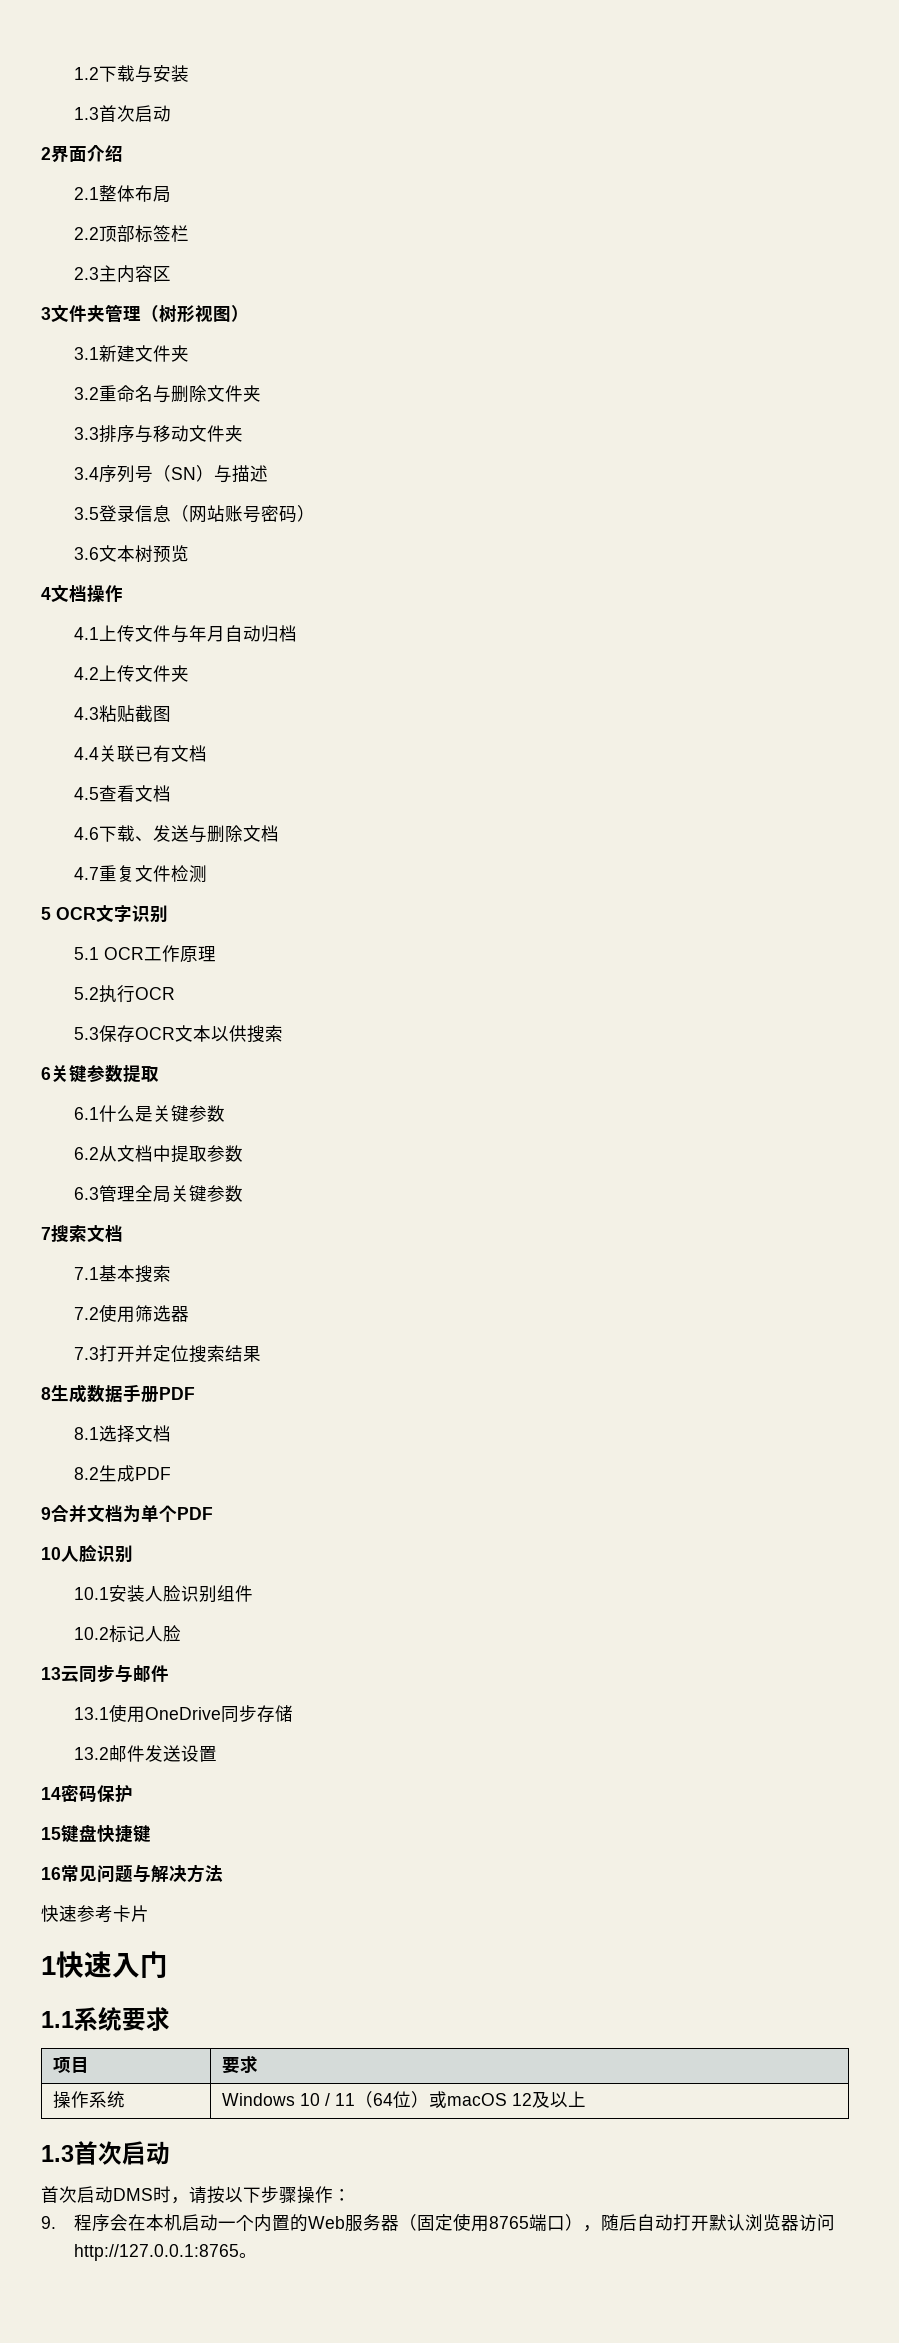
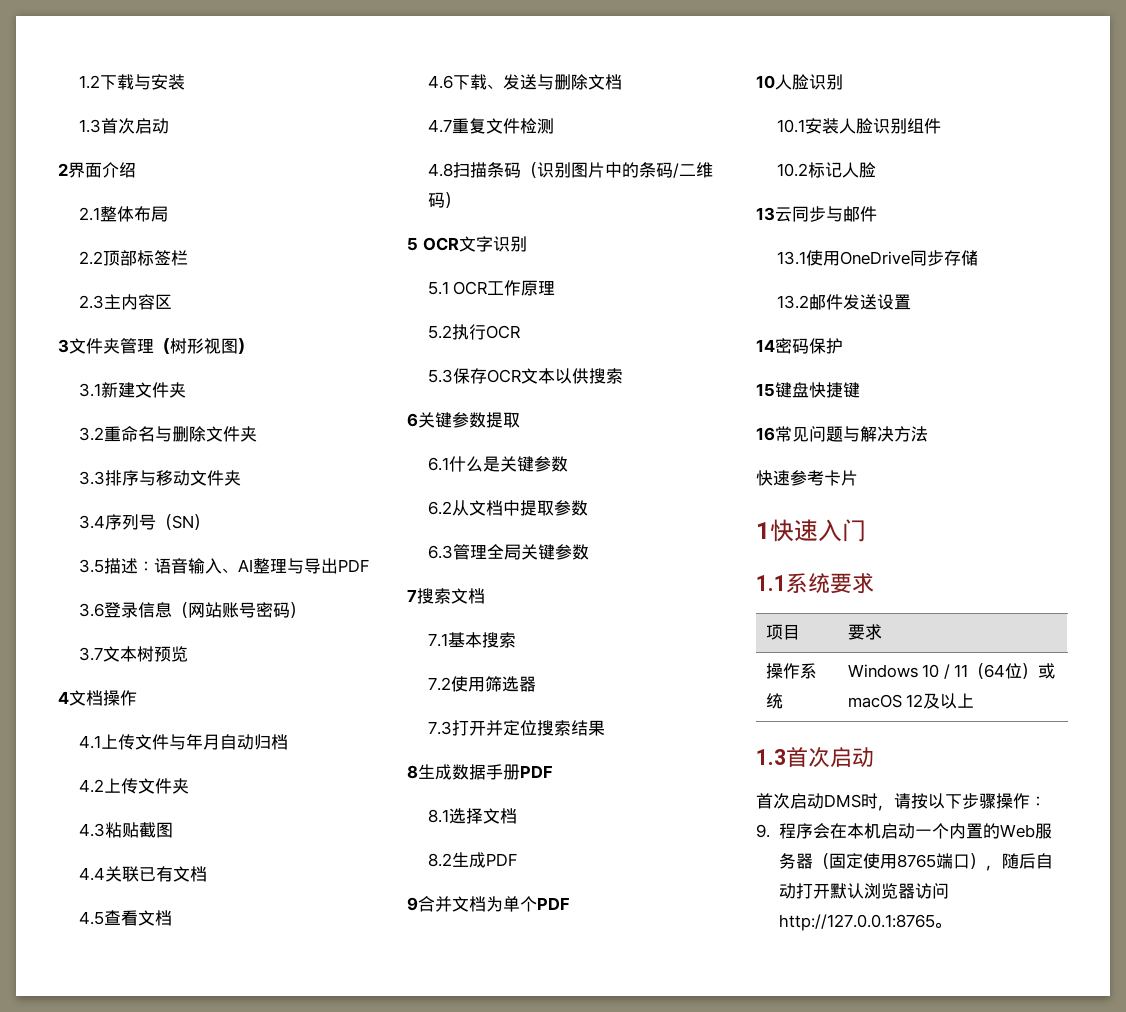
- 3.4序列号（SN）与描述
- 3.5登录信息（网站账号密码）
+ 3.4序列号（SN）
+ 3.5描述：语音输入、AI整理与导出PDF
+ 3.6登录信息（网站账号密码）
- 3.6文本树预览
+ 3.7文本树预览
+ 4.8扫描条码（识别图片中的条码/二维码）

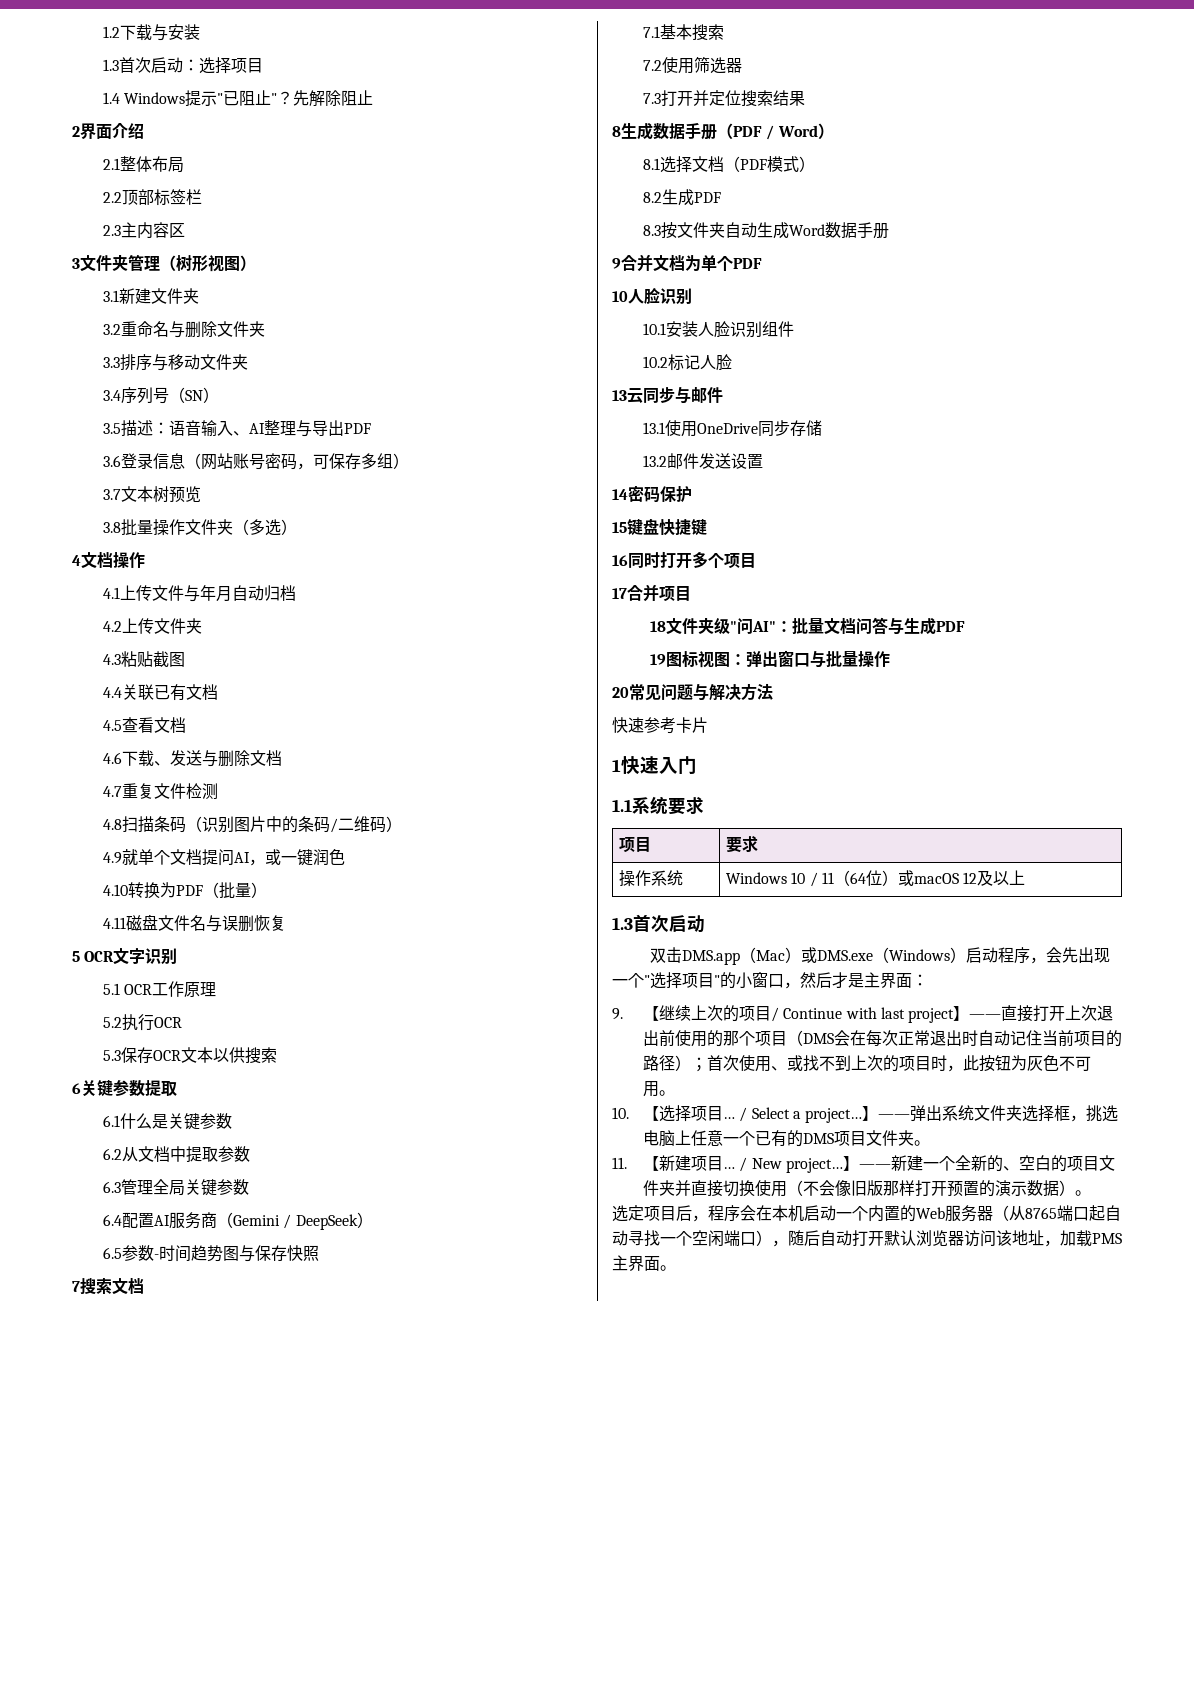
  1.2下载与安装
- 1.3首次启动
+ 1.3首次启动：选择项目
+ 1.4 Windows提示"已阻止"？先解除阻止
- 3.6登录信息（网站账号密码）
+ 3.6登录信息（网站账号密码，可保存多组）
+ 3.8批量操作文件夹（多选）
+ 4.9就单个文档提问AI，或一键润色
+ 4.10转换为PDF（批量）
+ 4.11磁盘文件名与误删恢复
+ 6.4配置AI服务商（Gemini / DeepSeek）
+ 6.5参数-时间趋势图与保存快照
- 8生成数据手册PDF
+ 8生成数据手册（PDF / Word）
- 8.1选择文档
+ 8.1选择文档（PDF模式）
+ 8.3按文件夹自动生成Word数据手册
- 16常见问题与解决方法
+ 16同时打开多个项目
+ 17合并项目
+ 18文件夹级"问AI"：批量文档问答与生成PDF
+ 19图标视图：弹出窗口与批量操作
+ 20常见问题与解决方法
- 首次启动DMS时，请按以下步骤操作：
- 9.程序会在本机启动一个内置的Web服务器（固定使用8765端口），随后自动打开默认浏览器访问http://127.0.0.1:8765。
+ 双击DMS.app（Mac）或DMS.exe（Windows）启动程序，会先出现一个"选择项目"的小窗口，然后才是主界面：
+ 9.【继续上次的项目/ Continue with last project】——直接打开上次退出前使用的那个项目（DMS会在每次正常退出时自动记住当前项目的路径）；首次使用、或找不到上次的项目时，此按钮为灰色不可用。
+ 10.【选择项目… / Select a project…】——弹出系统文件夹选择框，挑选电脑上任意一个已有的DMS项目文件夹。
+ 11.【新建项目… / New project…】——新建一个全新的、空白的项目文件夹并直接切换使用（不会像旧版那样打开预置的演示数据）。
+ 选定项目后，程序会在本机启动一个内置的Web服务器（从8765端口起自动寻找一个空闲端口），随后自动打开默认浏览器访问该地址，加载PMS主界面。

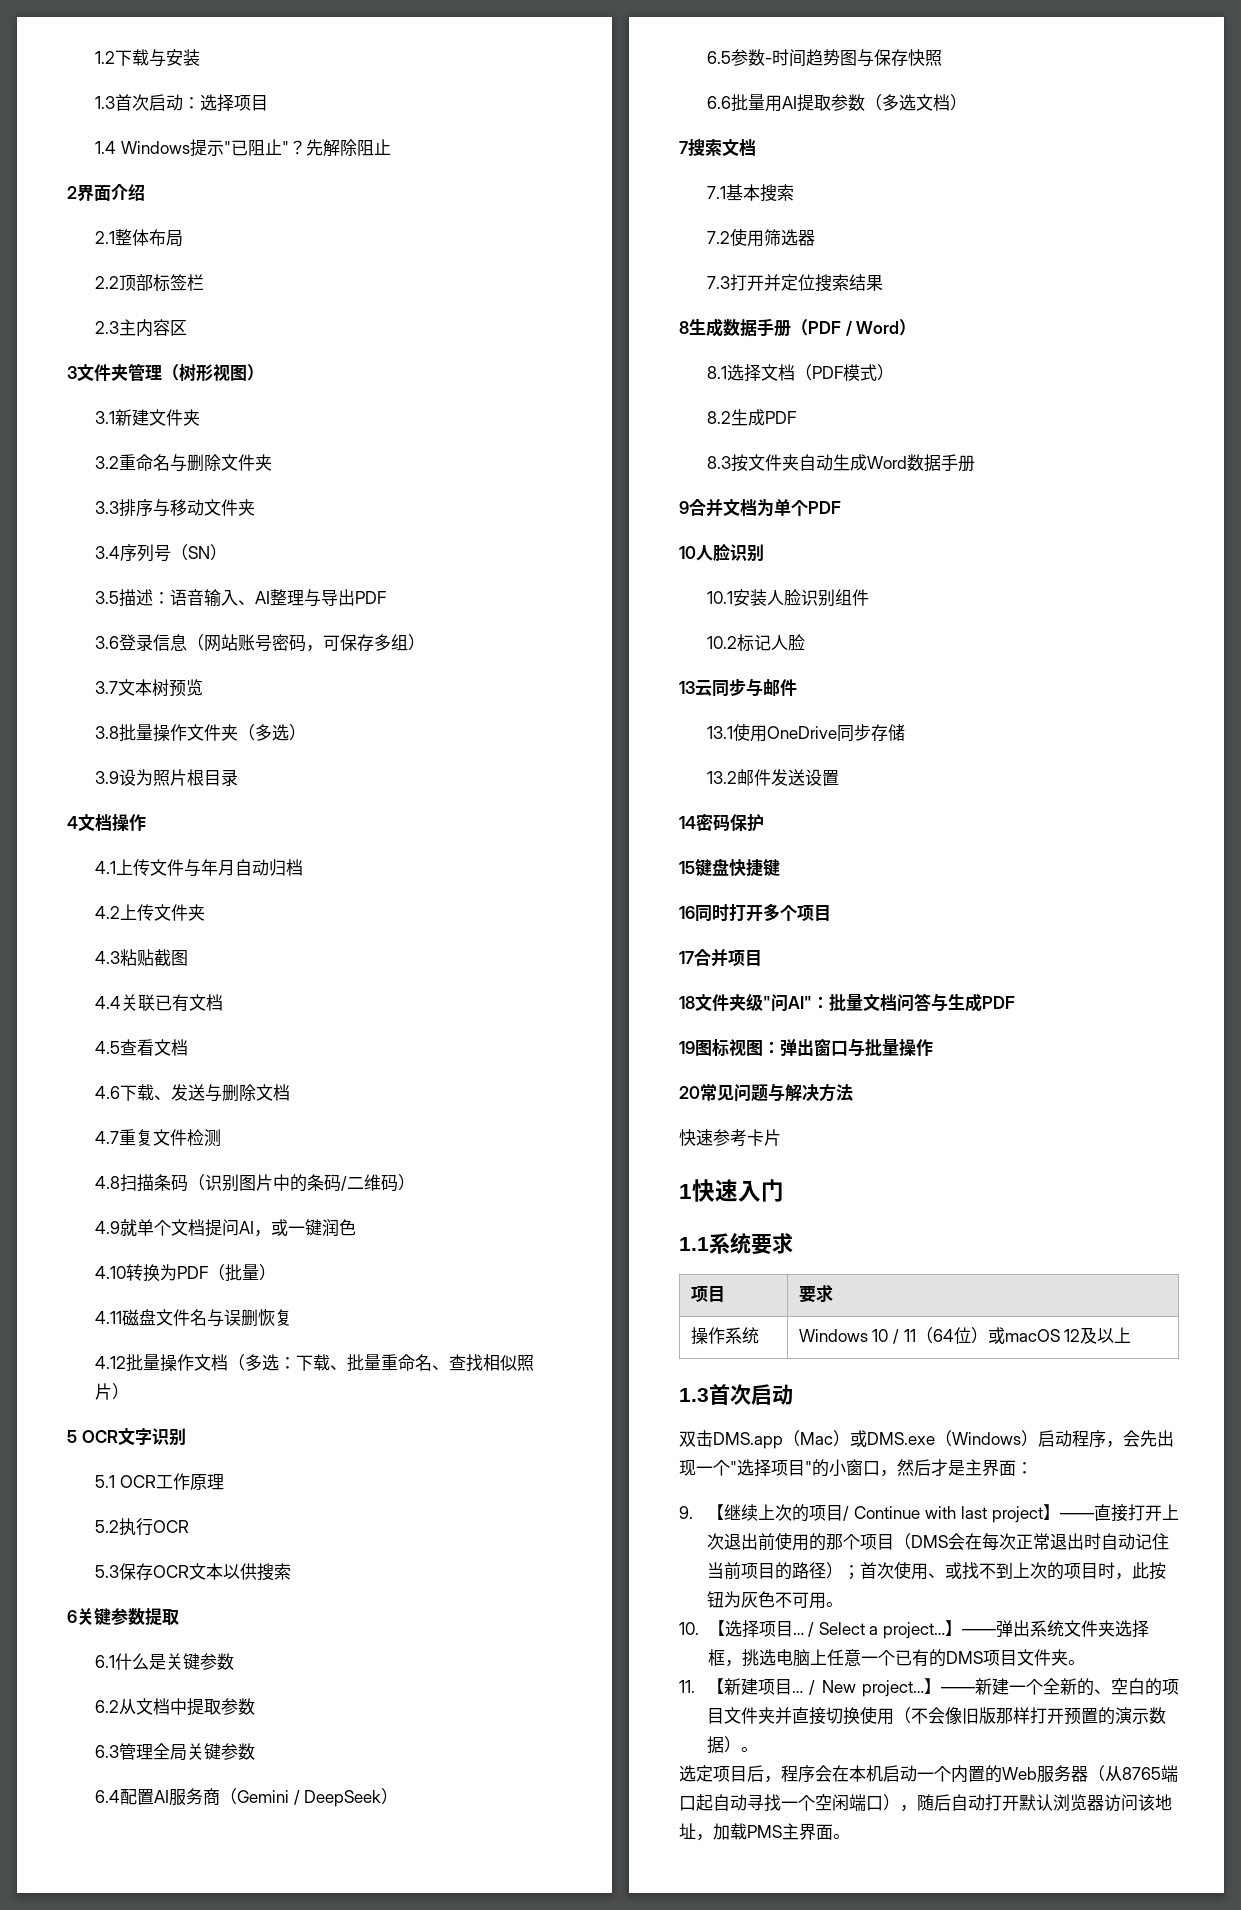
+ 3.9设为照片根目录
+ 4.12批量操作文档（多选：下载、批量重命名、查找相似照片）
+ 6.6批量用AI提取参数（多选文档）

